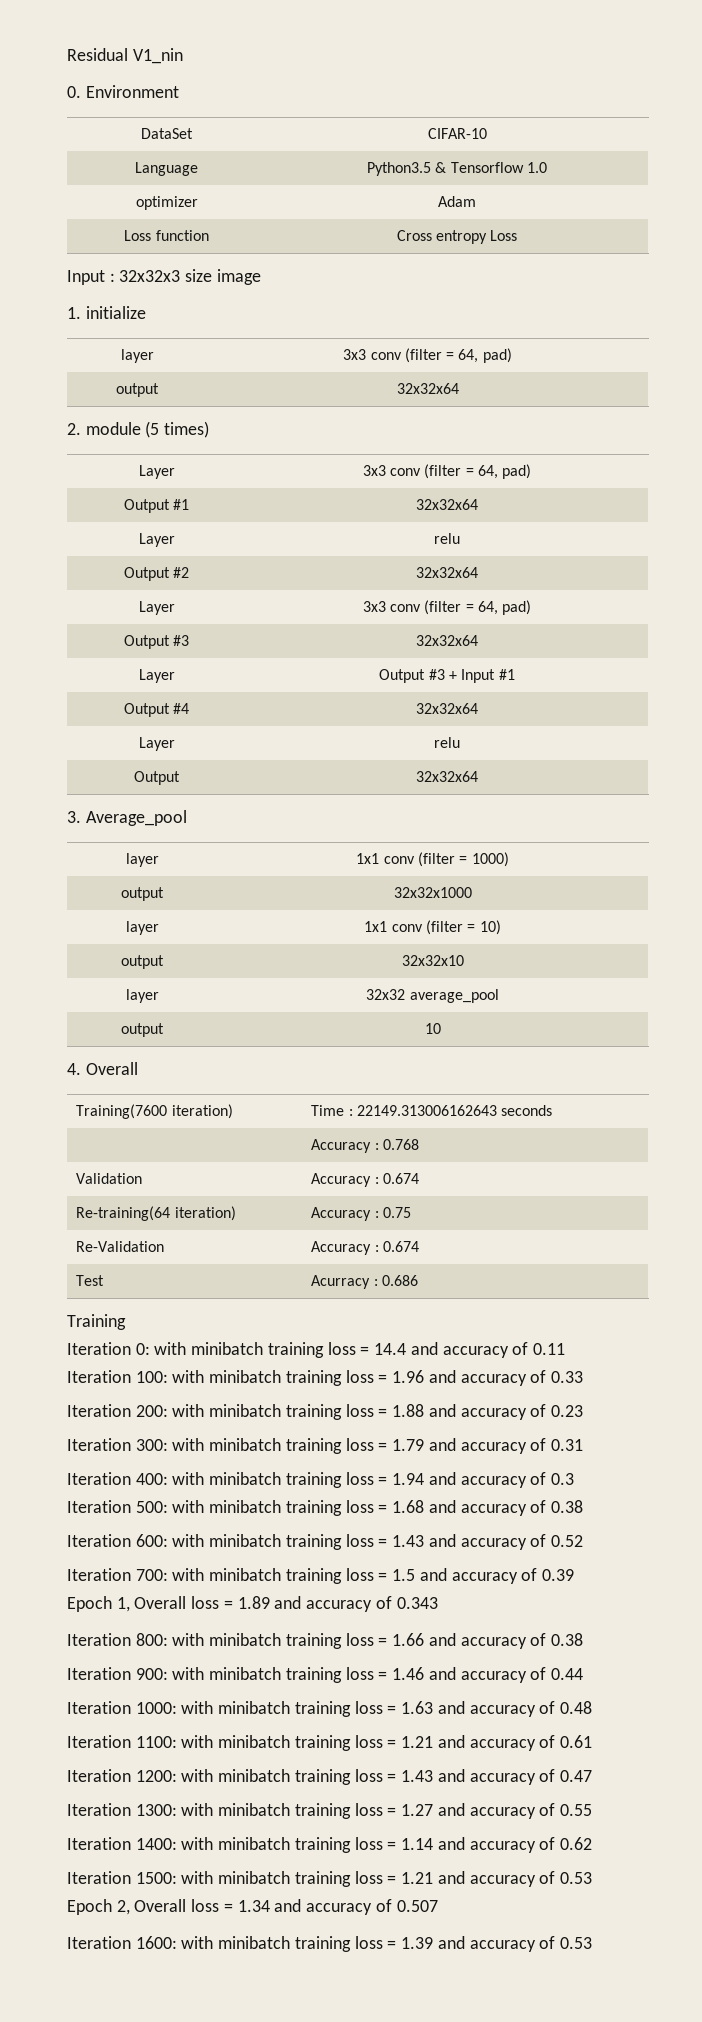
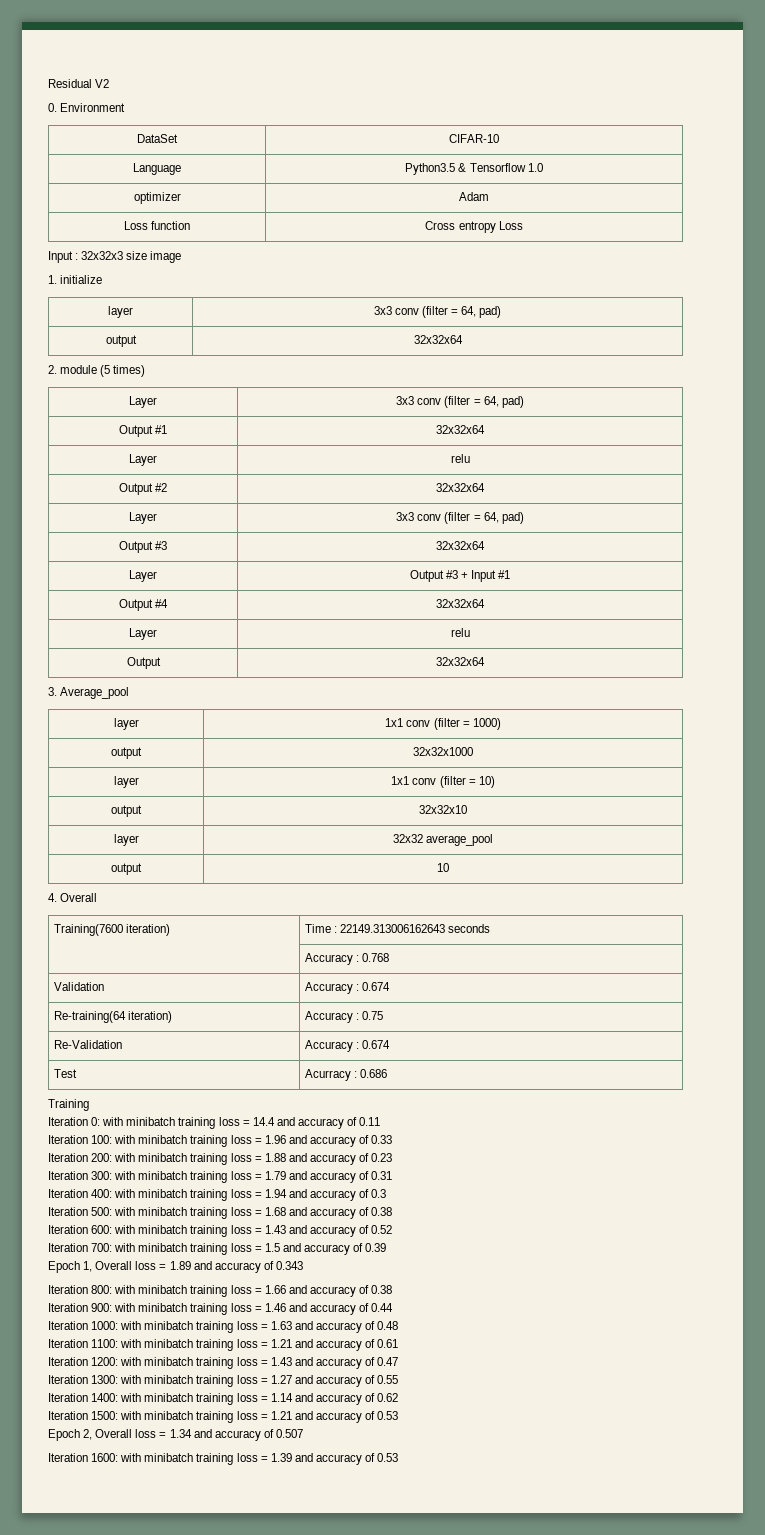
- Residual V1_nin
+ Residual V2

